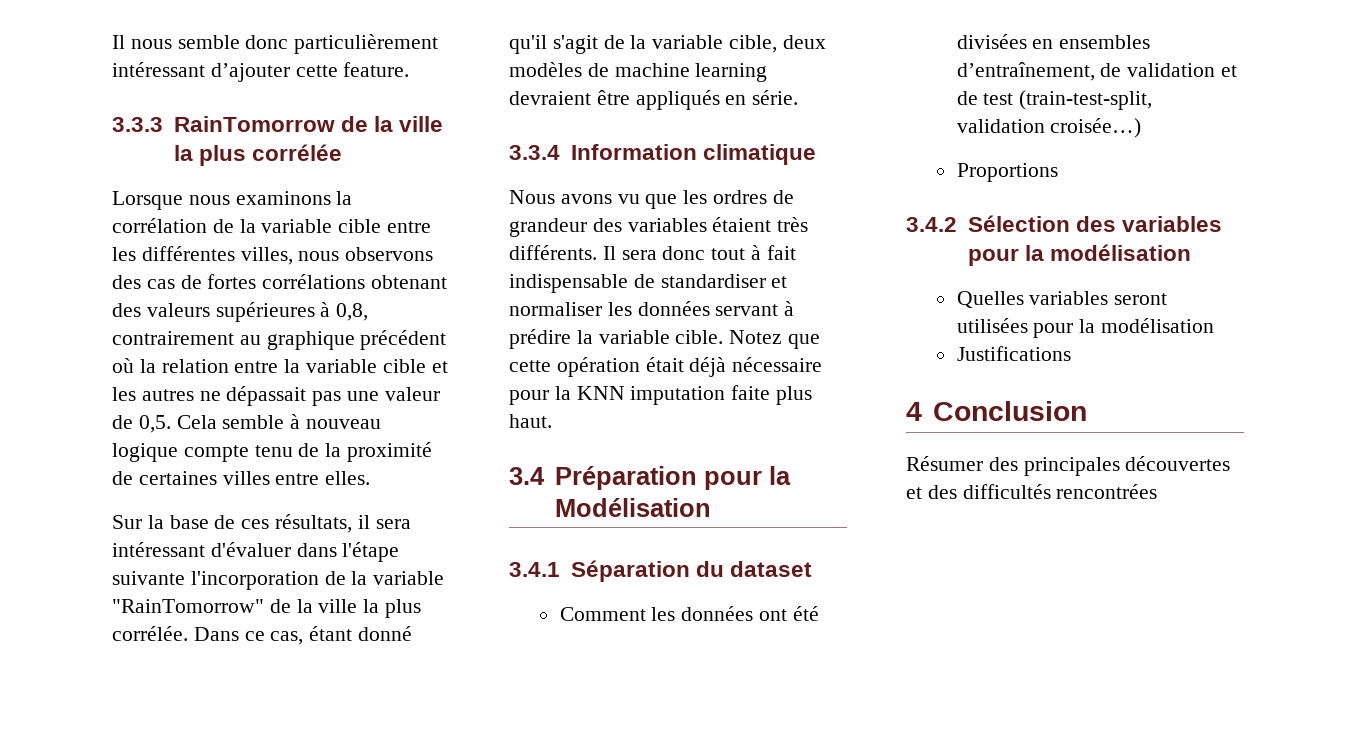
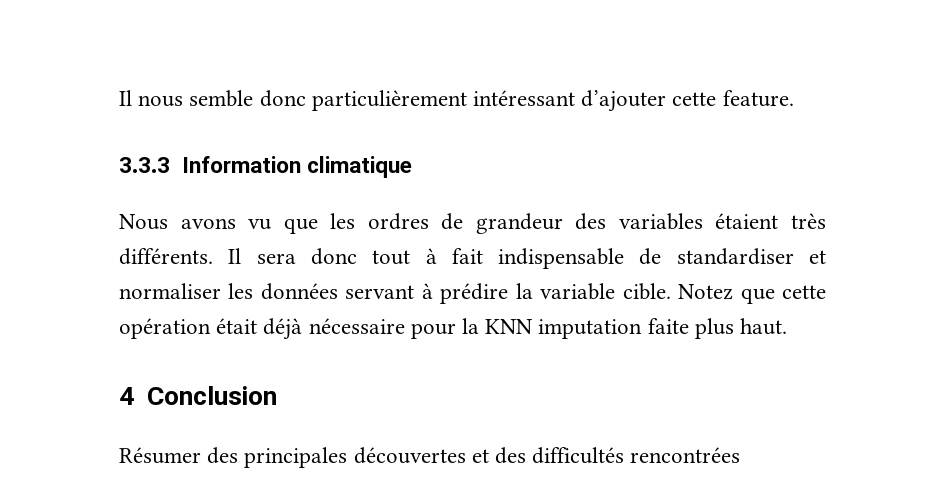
- 3.3.3 RainTomorrow de la ville la plus corrélée
- Lorsque nous examinons la corrélation de la variable cible entre les différentes villes, nous observons des cas de fortes corrélations obtenant des valeurs supérieures à 0,8, contrairement au graphique précédent où la relation entre la variable cible et les autres ne dépassait pas une valeur de 0,5. Cela semble à nouveau logique compte tenu de la proximité de certaines villes entre elles.
- Sur la base de ces résultats, il sera intéressant d'évaluer dans l'étape suivante l'incorporation de la variable "RainTomorrow" de la ville la plus corrélée. Dans ce cas, étant donné qu'il s'agit de la variable cible, deux modèles de machine learning devraient être appliqués en série.
- 3.3.4 Information climatique
+ 3.3.3 Information climatique
- 3.4 Préparation pour la Modélisation
- 3.4.1 Séparation du dataset
- Comment les données ont été divisées en ensembles d’entraînement, de validation et de test (train-test-split, validation croisée…)
- Proportions
- 3.4.2 Sélection des variables pour la modélisation
- Quelles variables seront utilisées pour la modélisation
- Justifications

